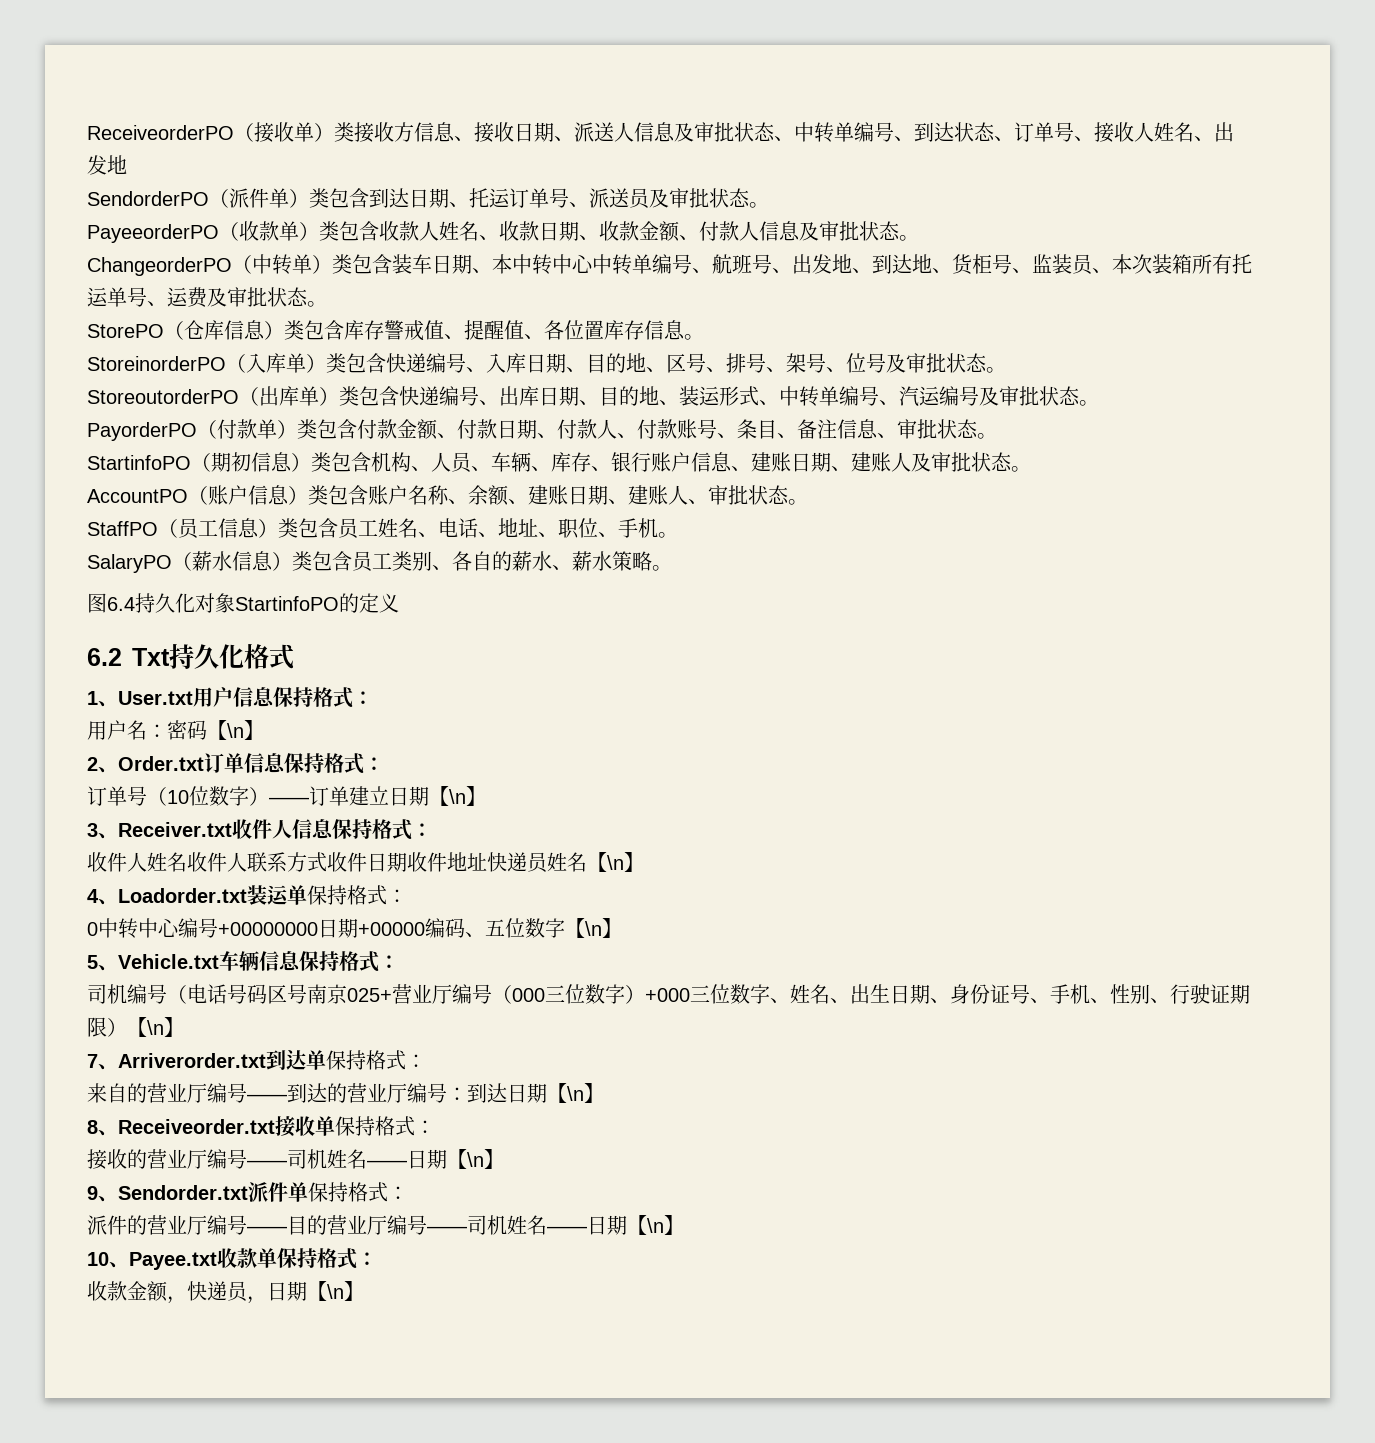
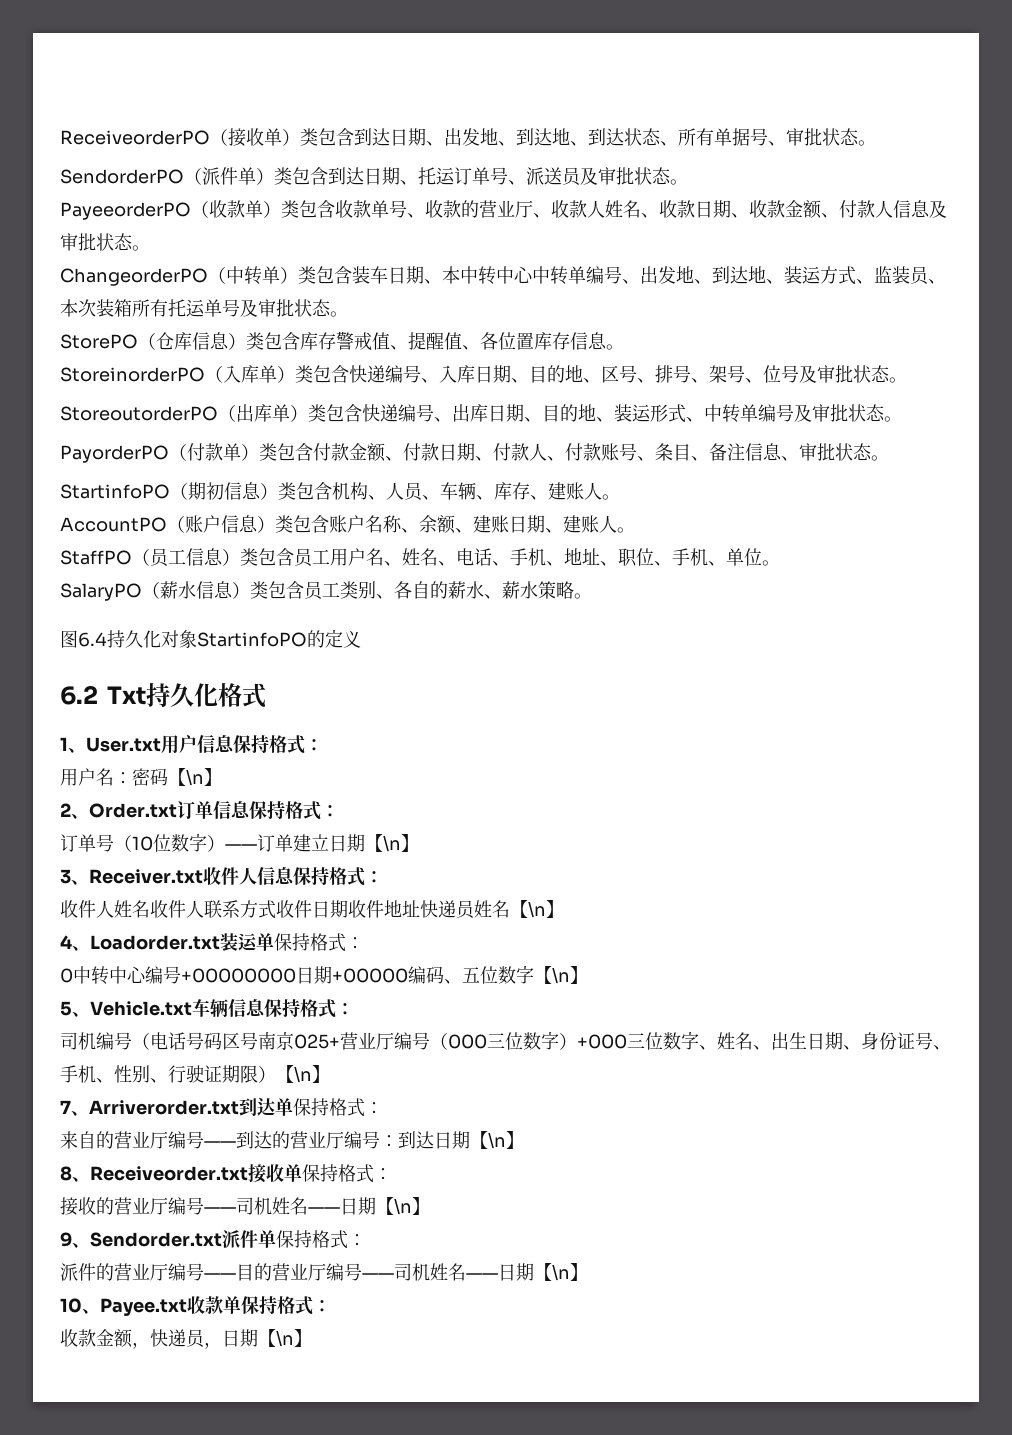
- ReceiveorderPO（接收单）类接收方信息、接收日期、派送人信息及审批状态、中转单编号、到达状态、订单号、接收人姓名、出发地
+ ReceiveorderPO（接收单）类包含到达日期、出发地、到达地、到达状态、所有单据号、审批状态。
- PayeeorderPO（收款单）类包含收款人姓名、收款日期、收款金额、付款人信息及审批状态。
+ PayeeorderPO（收款单）类包含收款单号、收款的营业厅、收款人姓名、收款日期、收款金额、付款人信息及审批状态。
- ChangeorderPO（中转单）类包含装车日期、本中转中心中转单编号、航班号、出发地、到达地、货柜号、监装员、本次装箱所有托运单号、运费及审批状态。
+ ChangeorderPO（中转单）类包含装车日期、本中转中心中转单编号、出发地、到达地、装运方式、监装员、本次装箱所有托运单号及审批状态。
- StoreoutorderPO（出库单）类包含快递编号、出库日期、目的地、装运形式、中转单编号、汽运编号及审批状态。
+ StoreoutorderPO（出库单）类包含快递编号、出库日期、目的地、装运形式、中转单编号及审批状态。
- StartinfoPO（期初信息）类包含机构、人员、车辆、库存、银行账户信息、建账日期、建账人及审批状态。
+ StartinfoPO（期初信息）类包含机构、人员、车辆、库存、建账人。
- AccountPO（账户信息）类包含账户名称、余额、建账日期、建账人、审批状态。
+ AccountPO（账户信息）类包含账户名称、余额、建账日期、建账人。
- StaffPO（员工信息）类包含员工姓名、电话、地址、职位、手机。
+ StaffPO（员工信息）类包含员工用户名、姓名、电话、手机、地址、职位、手机、单位。

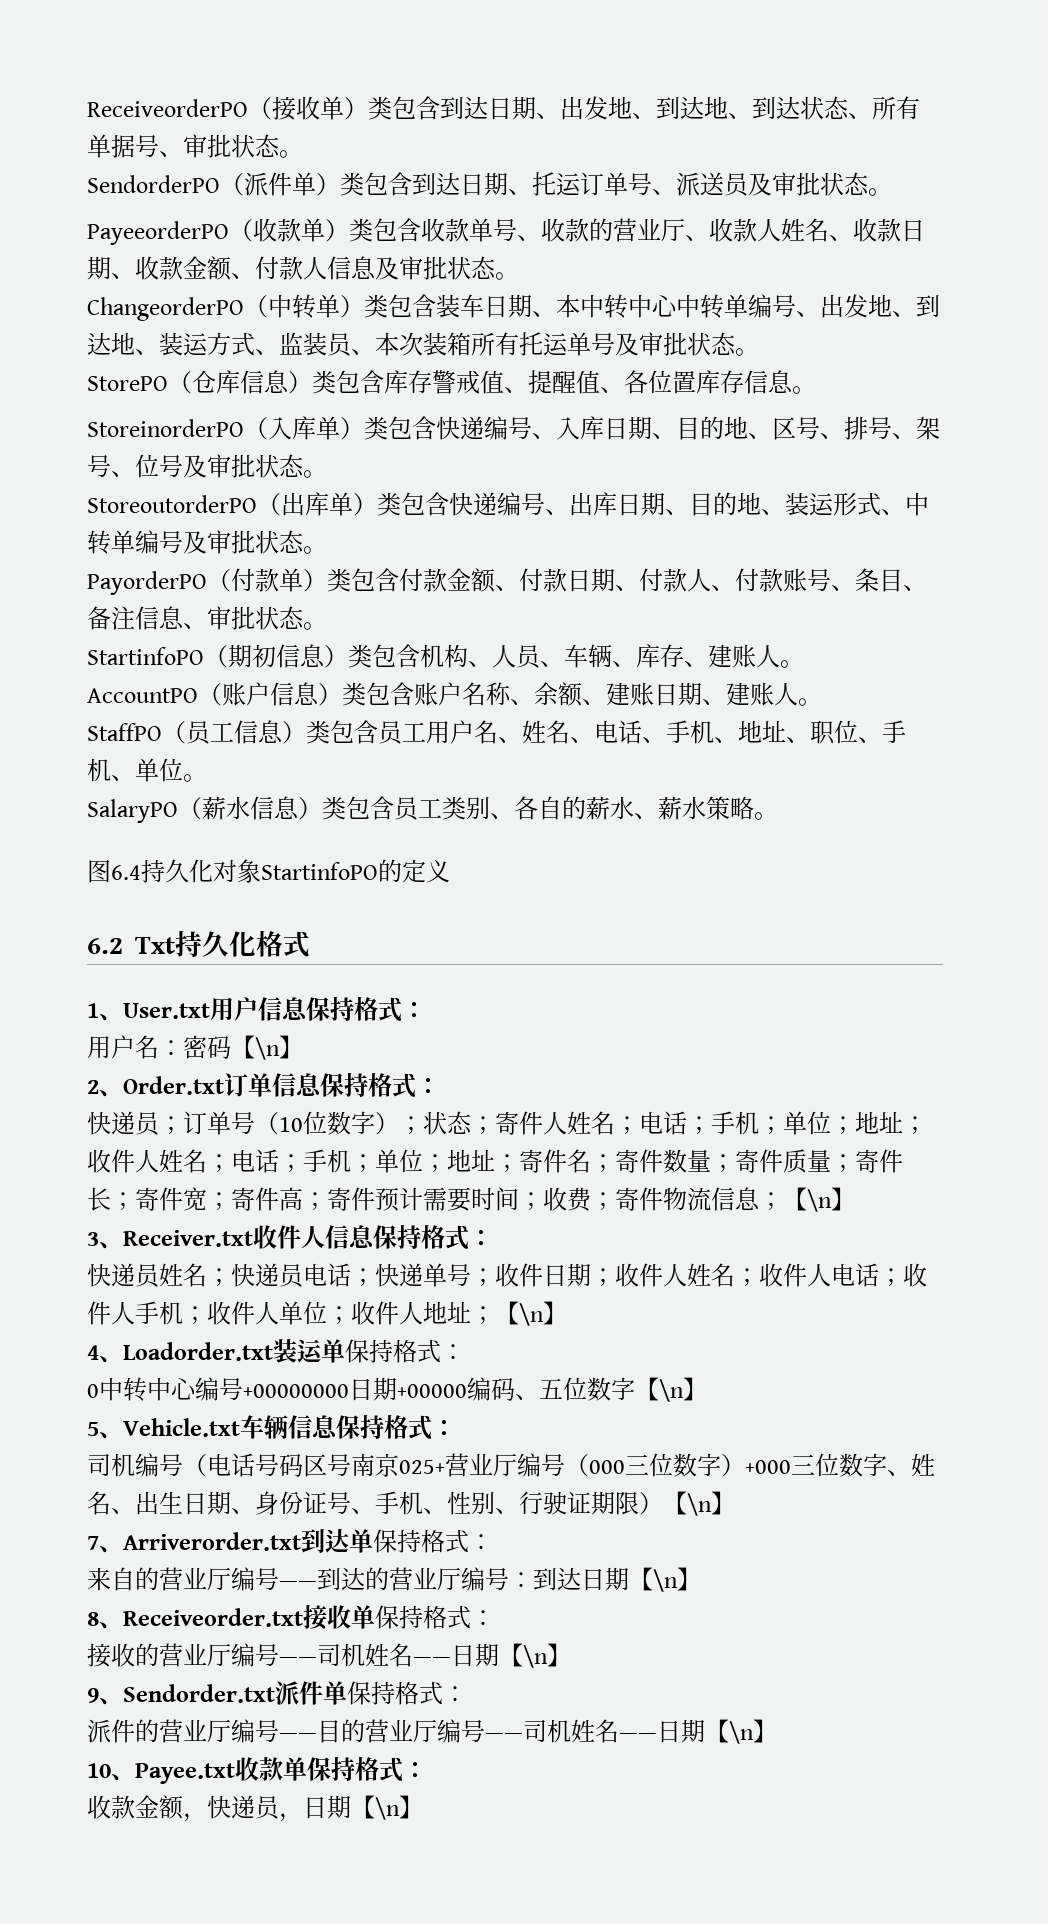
- 订单号（10位数字）——订单建立日期【\n】
+ 快递员；订单号（10位数字）；状态；寄件人姓名；电话；手机；单位；地址；收件人姓名；电话；手机；单位；地址；寄件名；寄件数量；寄件质量；寄件长；寄件宽；寄件高；寄件预计需要时间；收费；寄件物流信息；【\n】
- 收件人姓名收件人联系方式收件日期收件地址快递员姓名【\n】
+ 快递员姓名；快递员电话；快递单号；收件日期；收件人姓名；收件人电话；收件人手机；收件人单位；收件人地址；【\n】

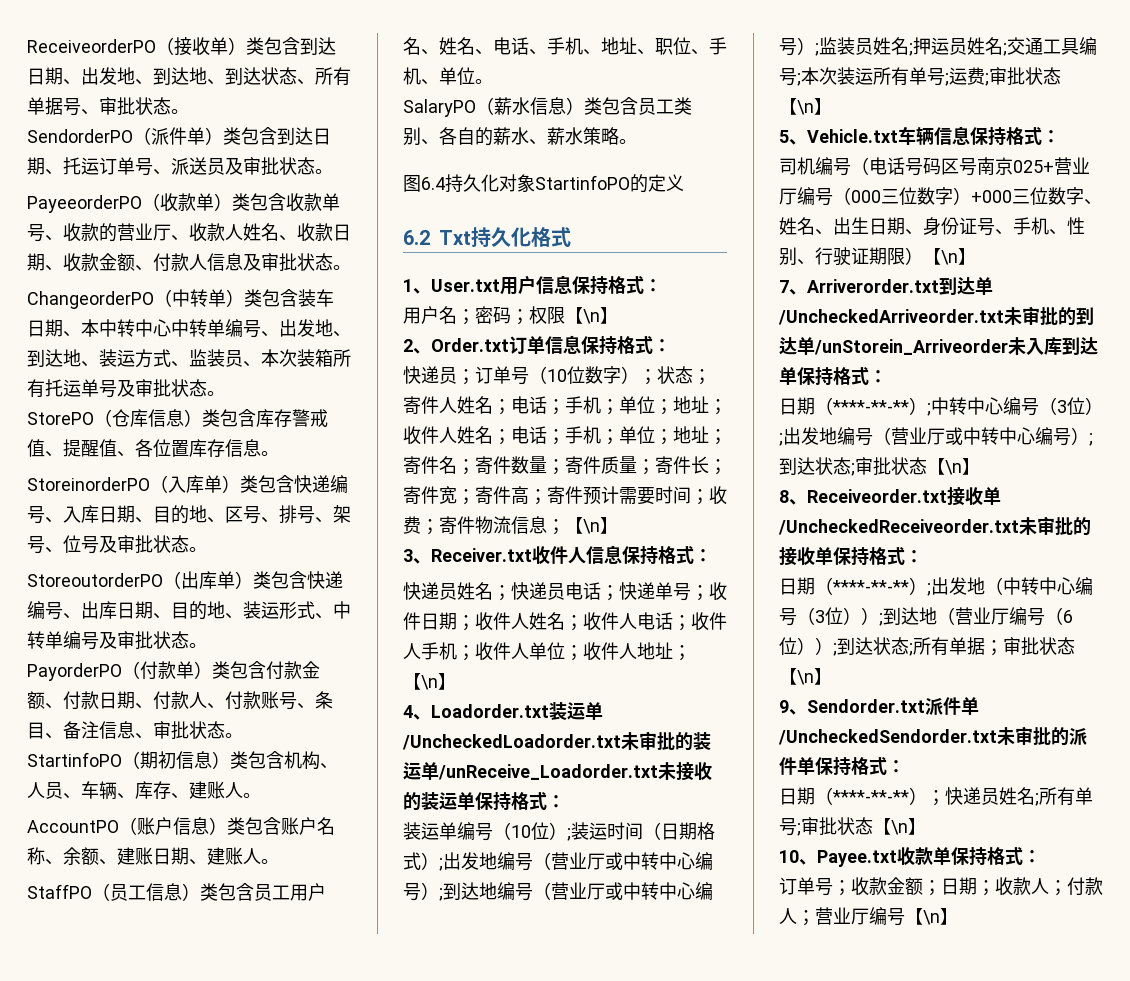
- 用户名：密码【\n】
+ 用户名；密码；权限【\n】
- 4、Loadorder.txt装运单保持格式：
- 0中转中心编号+00000000日期+00000编码、五位数字【\n】
+ 4、Loadorder.txt装运单/UncheckedLoadorder.txt未审批的装运单/unReceive_Loadorder.txt未接收的装运单保持格式：
+ 装运单编号（10位）;装运时间（日期格式）;出发地编号（营业厅或中转中心编号）;到达地编号（营业厅或中转中心编号）;监装员姓名;押运员姓名;交通工具编号;本次装运所有单号;运费;审批状态【\n】
- 7、Arriverorder.txt到达单保持格式：
- 来自的营业厅编号——到达的营业厅编号：到达日期【\n】
+ 7、Arriverorder.txt到达单/UncheckedArriveorder.txt未审批的到达单/unStorein_Arriveorder未入库到达单保持格式：
+ 日期（****-**-**）;中转中心编号（3位）;出发地编号（营业厅或中转中心编号）;到达状态;审批状态【\n】
- 8、Receiveorder.txt接收单保持格式：
- 接收的营业厅编号——司机姓名——日期【\n】
+ 8、Receiveorder.txt接收单/UncheckedReceiveorder.txt未审批的接收单保持格式：
+ 日期（****-**-**）;出发地（中转中心编号（3位））;到达地（营业厅编号（6位））;到达状态;所有单据；审批状态【\n】
- 9、Sendorder.txt派件单保持格式：
- 派件的营业厅编号——目的营业厅编号——司机姓名——日期【\n】
+ 9、Sendorder.txt派件单/UncheckedSendorder.txt未审批的派件单保持格式：
+ 日期（****-**-**）；快递员姓名;所有单号;审批状态【\n】
- 收款金额，快递员，日期【\n】
+ 订单号；收款金额；日期；收款人；付款人；营业厅编号【\n】

